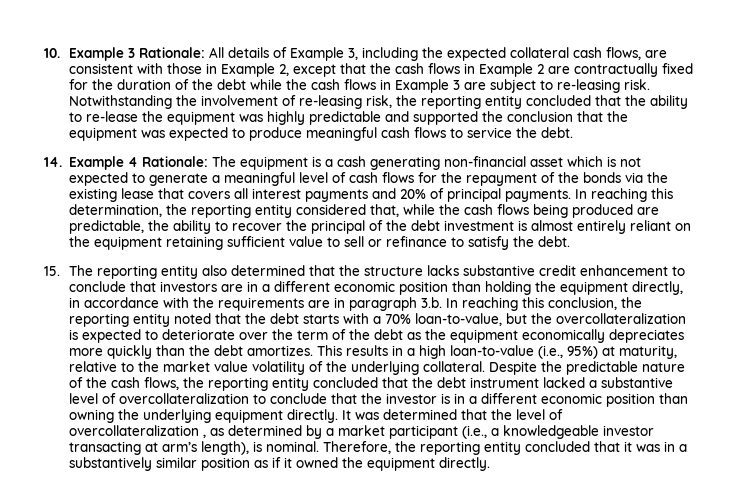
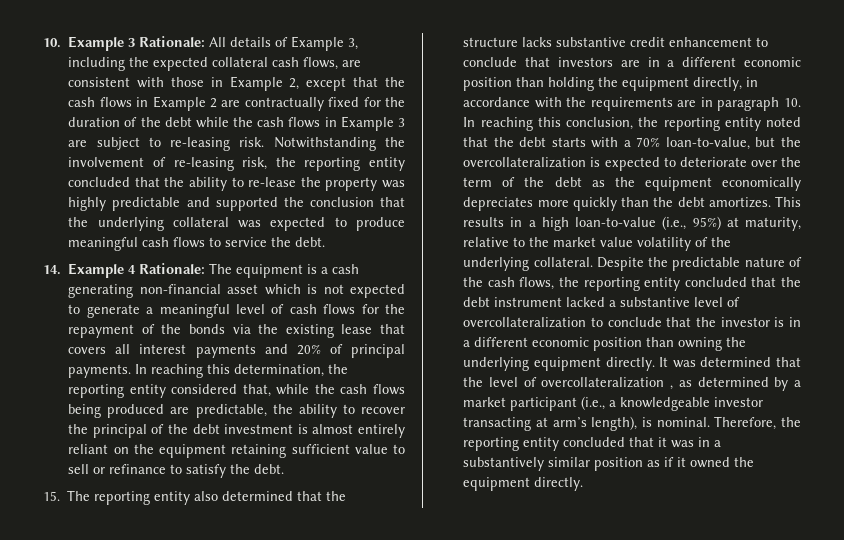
- Notwithstanding the involvement of re-leasing risk, the reporting entity concluded that the ability to re-lease the equipment was highly predictable and supported the conclusion that the equipment was expected to produce meaningful cash flows to service the debt.
+ Notwithstanding the involvement of re-leasing risk, the reporting entity concluded that the ability to re-lease the property was highly predictable and supported the conclusion that the underlying collateral was expected to produce meaningful cash flows to service the debt.
- 15. The reporting entity also determined that the structure lacks substantive credit enhancement to conclude that investors are in a different economic position than holding the equipment directly, in accordance with the requirements are in paragraph 3.b. In reaching this conclusion, the reporting entity noted that the debt starts with a 70% loan-to-value, but the overcollateralization is expected to deteriorate over the term of the debt as the equipment economically depreciates more quickly than the debt amortizes.
+ 15. The reporting entity also determined that the structure lacks substantive credit enhancement to conclude that investors are in a different economic position than holding the equipment directly, in accordance with the requirements are in paragraph 10. In reaching this conclusion, the reporting entity noted that the debt starts with a 70% loan-to-value, but the overcollateralization is expected to deteriorate over the term of the debt as the equipment economically depreciates more quickly than the debt amortizes.

